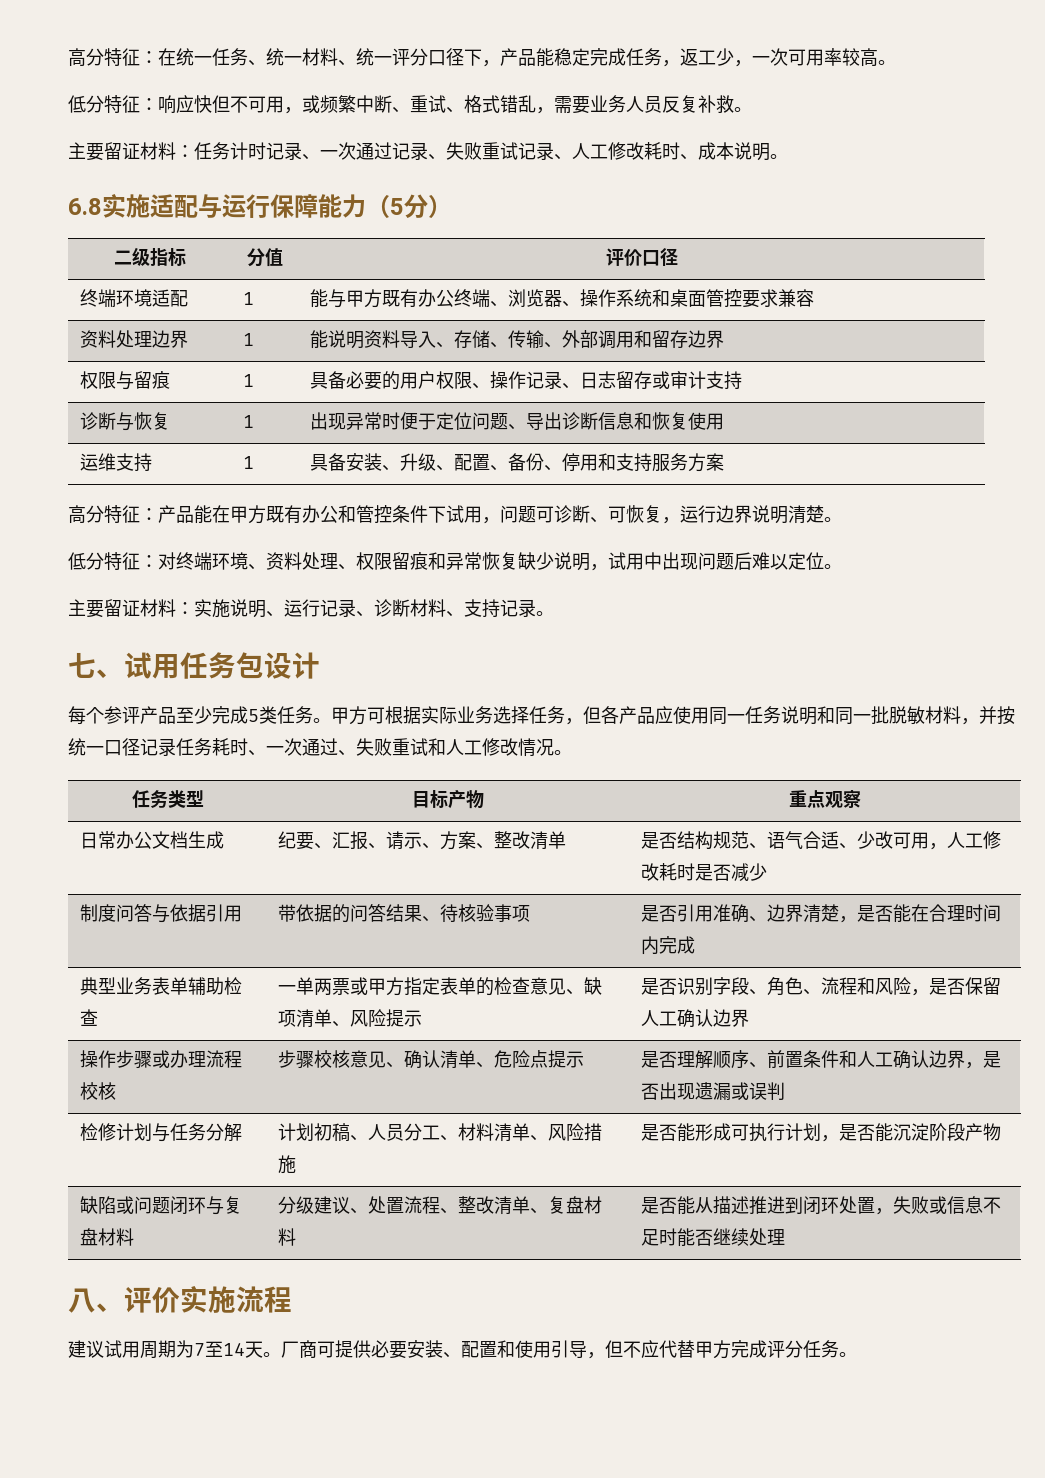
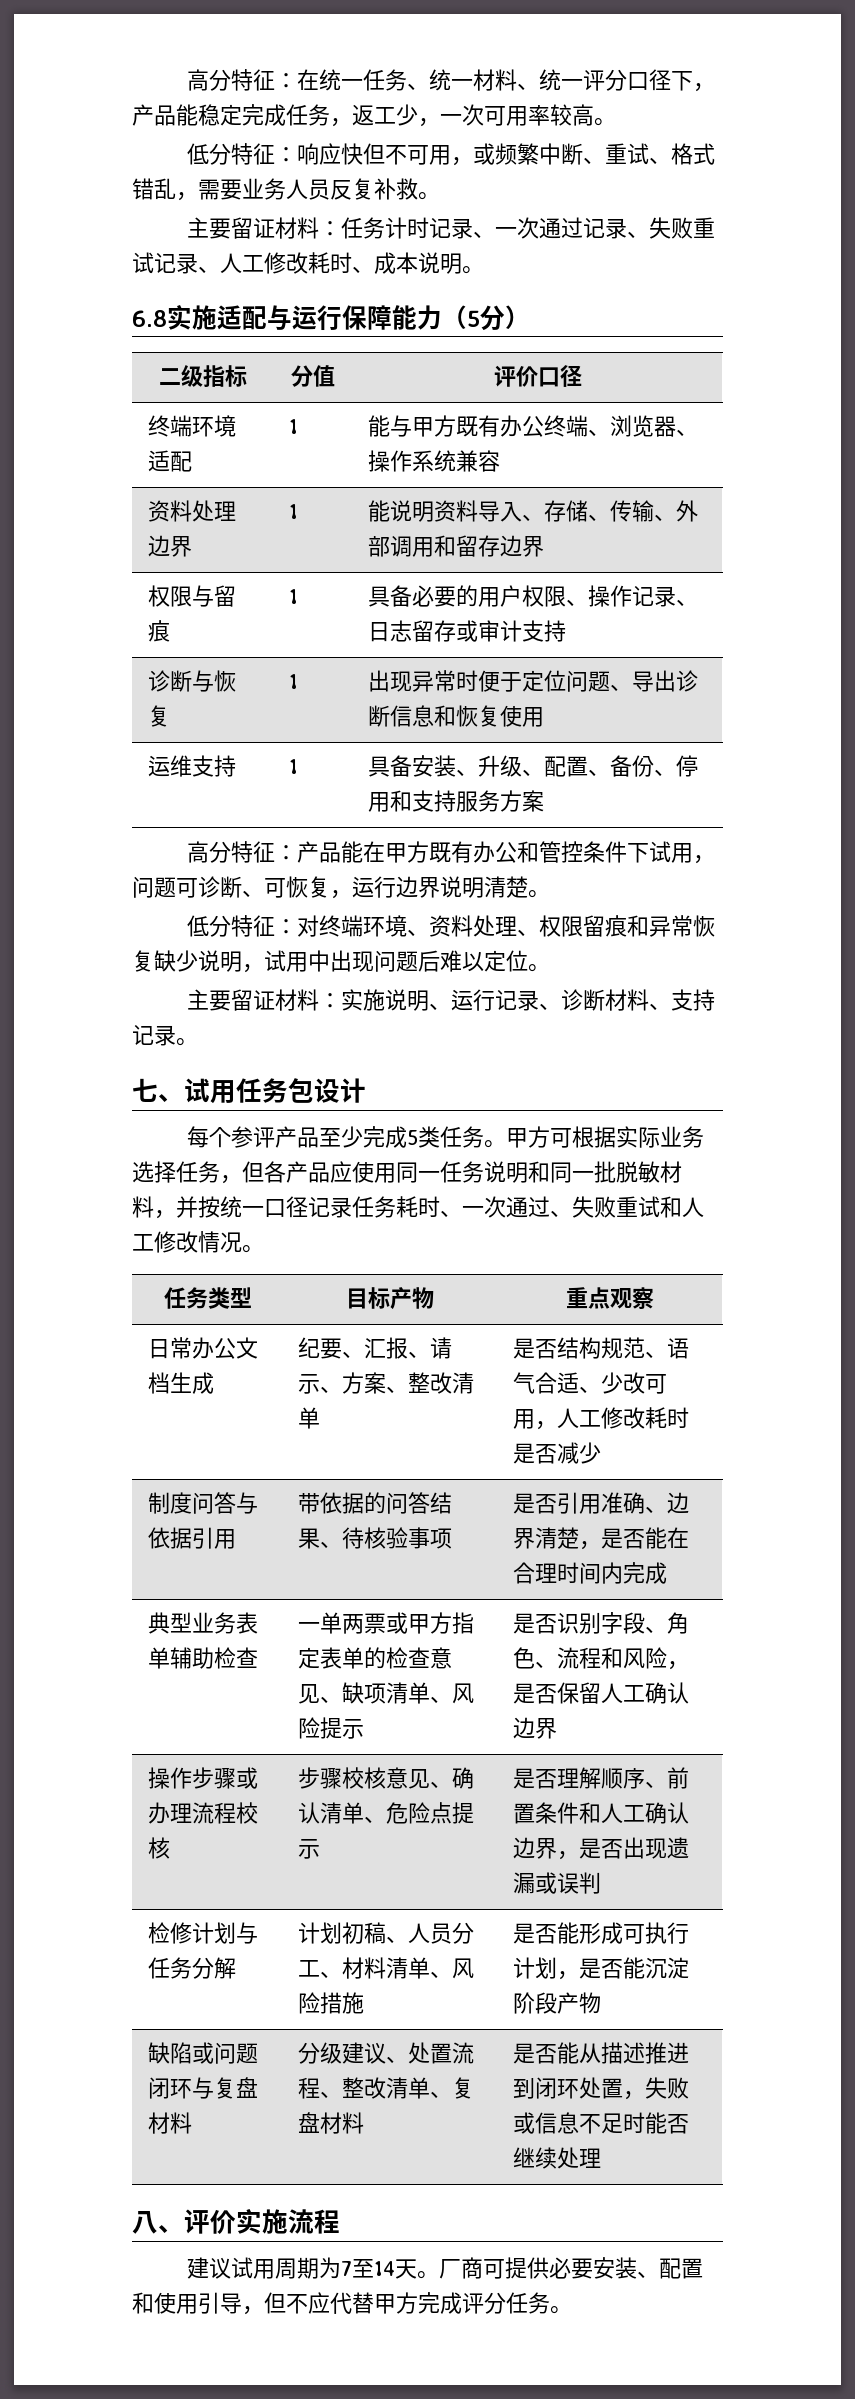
- 终端环境适配 | 1 | 能与甲方既有办公终端、浏览器、操作系统和桌面管控要求兼容
+ 终端环境适配 | 1 | 能与甲方既有办公终端、浏览器、操作系统兼容

